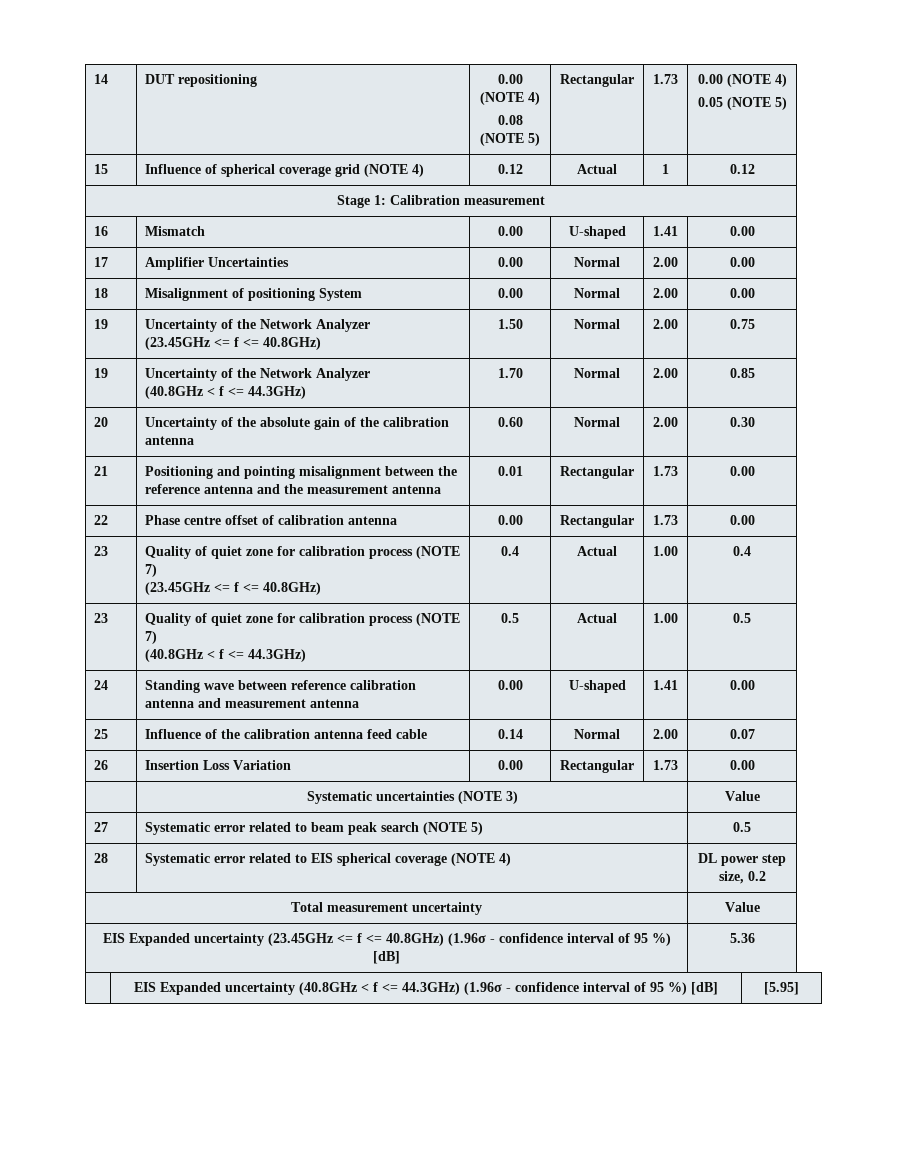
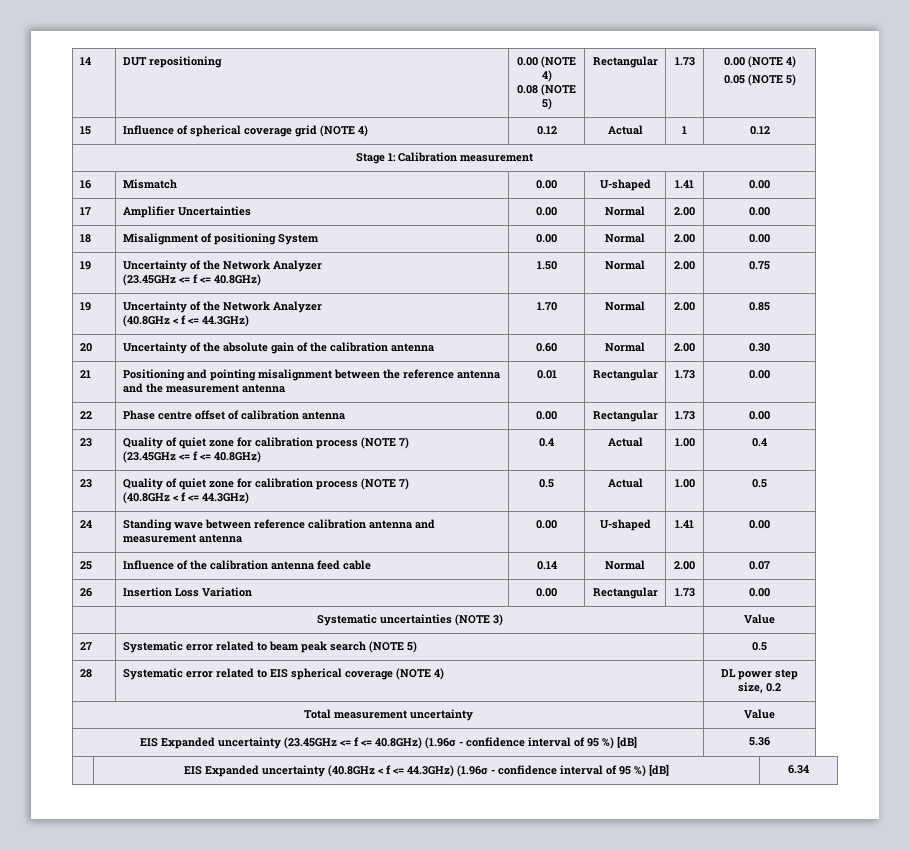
- | EIS Expanded uncertainty (40.8GHz < f <= 44.3GHz) (1.96σ - confidence interval of 95 %) [dB] | [5.95]
+ | EIS Expanded uncertainty (40.8GHz < f <= 44.3GHz) (1.96σ - confidence interval of 95 %) [dB] | 6.34

